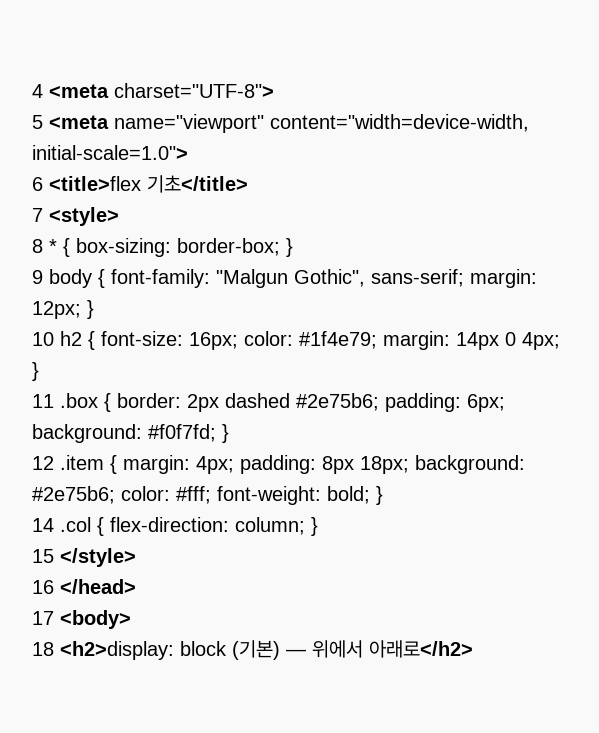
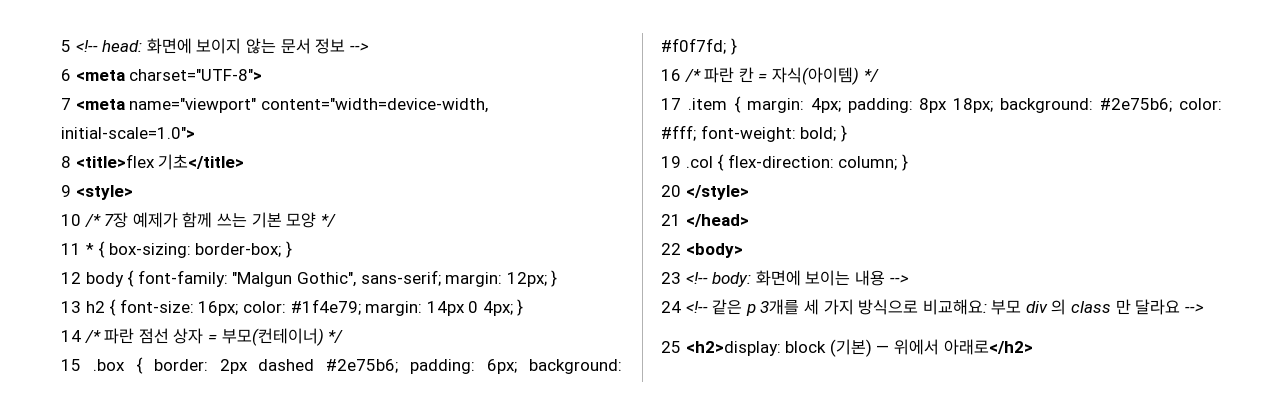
- 4 <meta charset="UTF-8">
+ 5 <!-- head: 화면에 보이지 않는 문서 정보 -->
+ 6 <meta charset="UTF-8">
- 5 <meta name="viewport" content="width=device-width, initial-scale=1.0">
+ 7 <meta name="viewport" content="width=device-width, initial-scale=1.0">
- 6 <title>flex 기초</title>
+ 8 <title>flex 기초</title>
- 7 <style>
+ 9 <style>
- 8 * { box-sizing: border-box; }
+ 10 /* 7장 예제가 함께 쓰는 기본 모양 */
+ 11 * { box-sizing: border-box; }
- 9 body { font-family: "Malgun Gothic", sans-serif; margin: 12px; }
+ 12 body { font-family: "Malgun Gothic", sans-serif; margin: 12px; }
- 10 h2 { font-size: 16px; color: #1f4e79; margin: 14px 0 4px; }
+ 13 h2 { font-size: 16px; color: #1f4e79; margin: 14px 0 4px; }
- 11 .box { border: 2px dashed #2e75b6; padding: 6px; background: #f0f7fd; }
+ 14 /* 파란 점선 상자 = 부모(컨테이너) */
+ 15 .box { border: 2px dashed #2e75b6; padding: 6px; background: #f0f7fd; }
- 12 .item { margin: 4px; padding: 8px 18px; background: #2e75b6; color: #fff; font-weight: bold; }
+ 16 /* 파란 칸 = 자식(아이템) */
+ 17 .item { margin: 4px; padding: 8px 18px; background: #2e75b6; color: #fff; font-weight: bold; }
- 14 .col { flex-direction: column; }
+ 19 .col { flex-direction: column; }
- 15 </style>
+ 20 </style>
- 16 </head>
+ 21 </head>
- 17 <body>
+ 22 <body>
- 18 <h2>display: block (기본) — 위에서 아래로</h2>
+ 23 <!-- body: 화면에 보이는 내용 -->
+ 24 <!-- 같은 p 3개를 세 가지 방식으로 비교해요: 부모 div 의 class 만 달라요 -->
+ 25 <h2>display: block (기본) — 위에서 아래로</h2>

